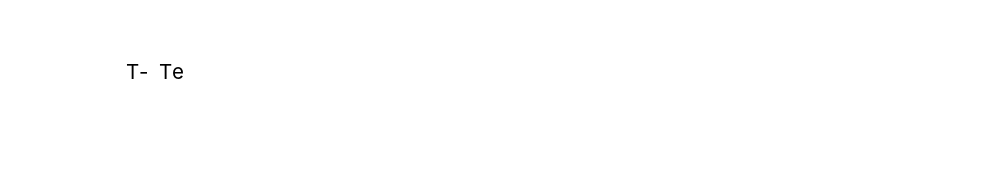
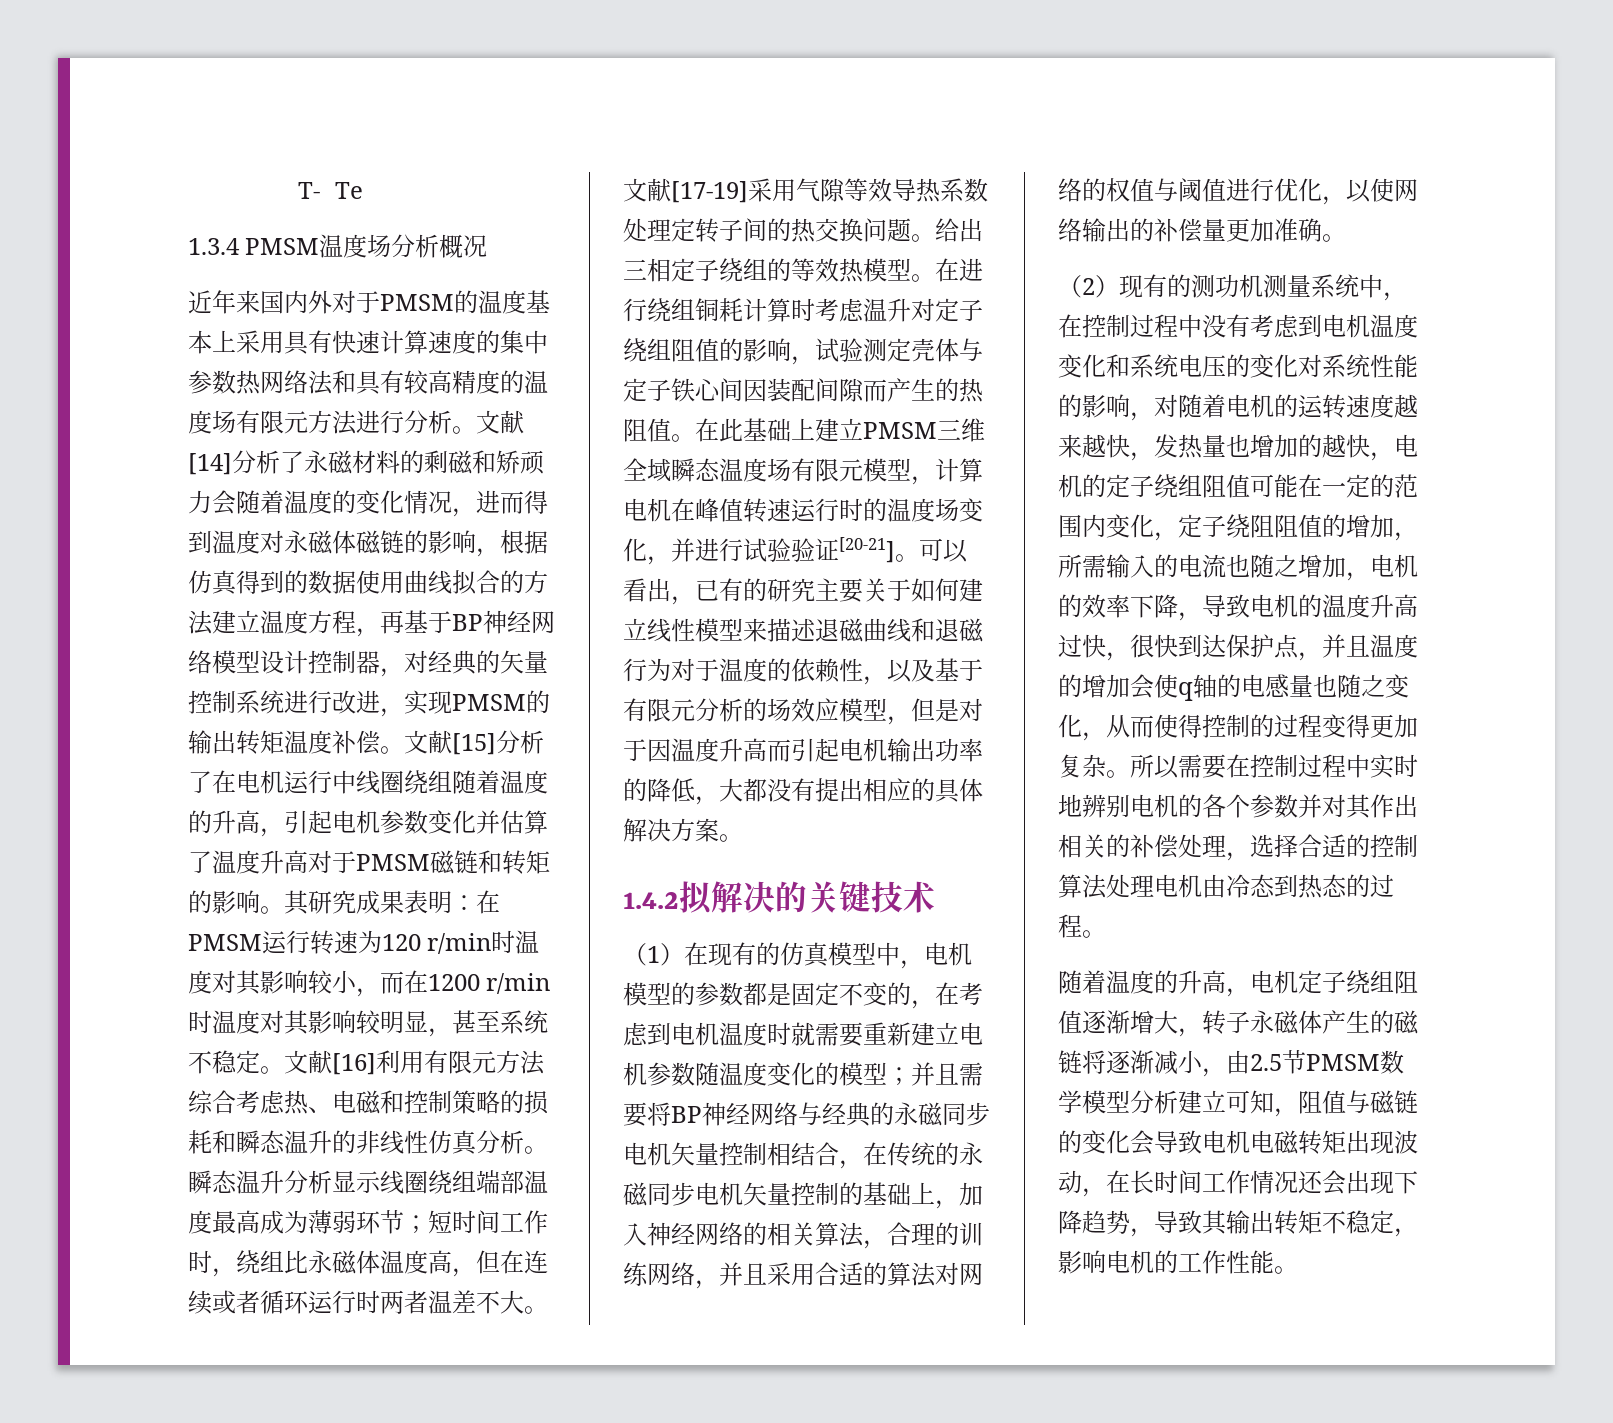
+ 1.3.4 PMSM温度场分析概况
+ 近年来国内外对于PMSM的温度基本上采用具有快速计算速度的集中参数热网络法和具有较高精度的温度场有限元方法进行分析。文献[14]分析了永磁材料的剩磁和矫顽力会随着温度的变化情况，进而得到温度对永磁体磁链的影响，根据仿真得到的数据使用曲线拟合的方法建立温度方程，再基于BP神经网络模型设计控制器，对经典的矢量控制系统进行改进，实现PMSM的输出转矩温度补偿。文献[15]分析了在电机运行中线圈绕组随着温度的升高，引起电机参数变化并估算了温度升高对于PMSM磁链和转矩的影响。其研究成果表明：在PMSM运行转速为120 r/min时温度对其影响较小，而在1200 r/min时温度对其影响较明显，甚至系统不稳定。文献[16]利用有限元方法综合考虑热、电磁和控制策略的损耗和瞬态温升的非线性仿真分析。瞬态温升分析显示线圈绕组端部温度最高成为薄弱环节；短时间工作时，绕组比永磁体温度高，但在连续或者循环运行时两者温差不大。文献[17-19]采用气隙等效导热系数处理定转子间的热交换问题。给出三相定子绕组的等效热模型。在进行绕组铜耗计算时考虑温升对定子绕组阻值的影响，试验测定壳体与定子铁心间因装配间隙而产生的热阻值。在此基础上建立PMSM三维全域瞬态温度场有限元模型，计算电机在峰值转速运行时的温度场变化，并进行试验验证[20-21]。可以看出，已有的研究主要关于如何建立线性模型来描述退磁曲线和退磁行为对于温度的依赖性，以及基于有限元分析的场效应模型，但是对于因温度升高而引起电机输出功率的降低，大都没有提出相应的具体解决方案。
+ 1.4.2拟解决的关键技术
+ （1）在现有的仿真模型中，电机模型的参数都是固定不变的，在考虑到电机温度时就需要重新建立电机参数随温度变化的模型；并且需要将BP神经网络与经典的永磁同步电机矢量控制相结合，在传统的永磁同步电机矢量控制的基础上，加入神经网络的相关算法，合理的训练网络，并且采用合适的算法对网络的权值与阈值进行优化，以使网络输出的补偿量更加准确。
+ （2）现有的测功机测量系统中，在控制过程中没有考虑到电机温度变化和系统电压的变化对系统性能的影响，对随着电机的运转速度越来越快，发热量也增加的越快，电机的定子绕组阻值可能在一定的范围内变化，定子绕阻阻值的增加，所需输入的电流也随之增加，电机的效率下降，导致电机的温度升高过快，很快到达保护点，并且温度的增加会使q轴的电感量也随之变化，从而使得控制的过程变得更加复杂。所以需要在控制过程中实时地辨别电机的各个参数并对其作出相关的补偿处理，选择合适的控制算法处理电机由冷态到热态的过程。
+ 随着温度的升高，电机定子绕组阻值逐渐增大，转子永磁体产生的磁链将逐渐减小，由2.5节PMSM数学模型分析建立可知，阻值与磁链的变化会导致电机电磁转矩出现波动，在长时间工作情况还会出现下降趋势，导致其输出转矩不稳定，影响电机的工作性能。

